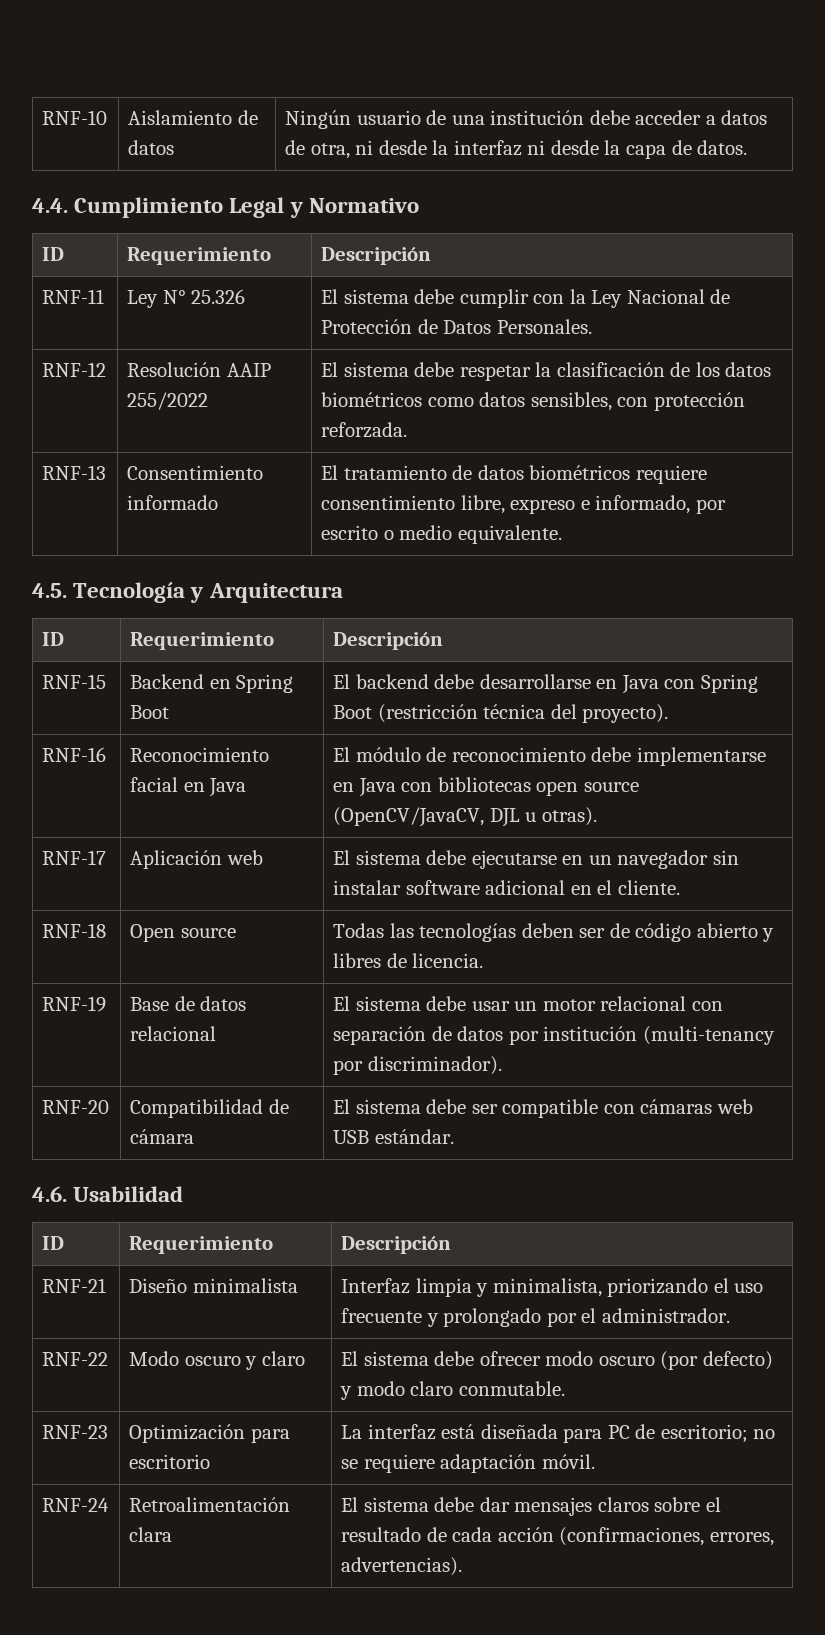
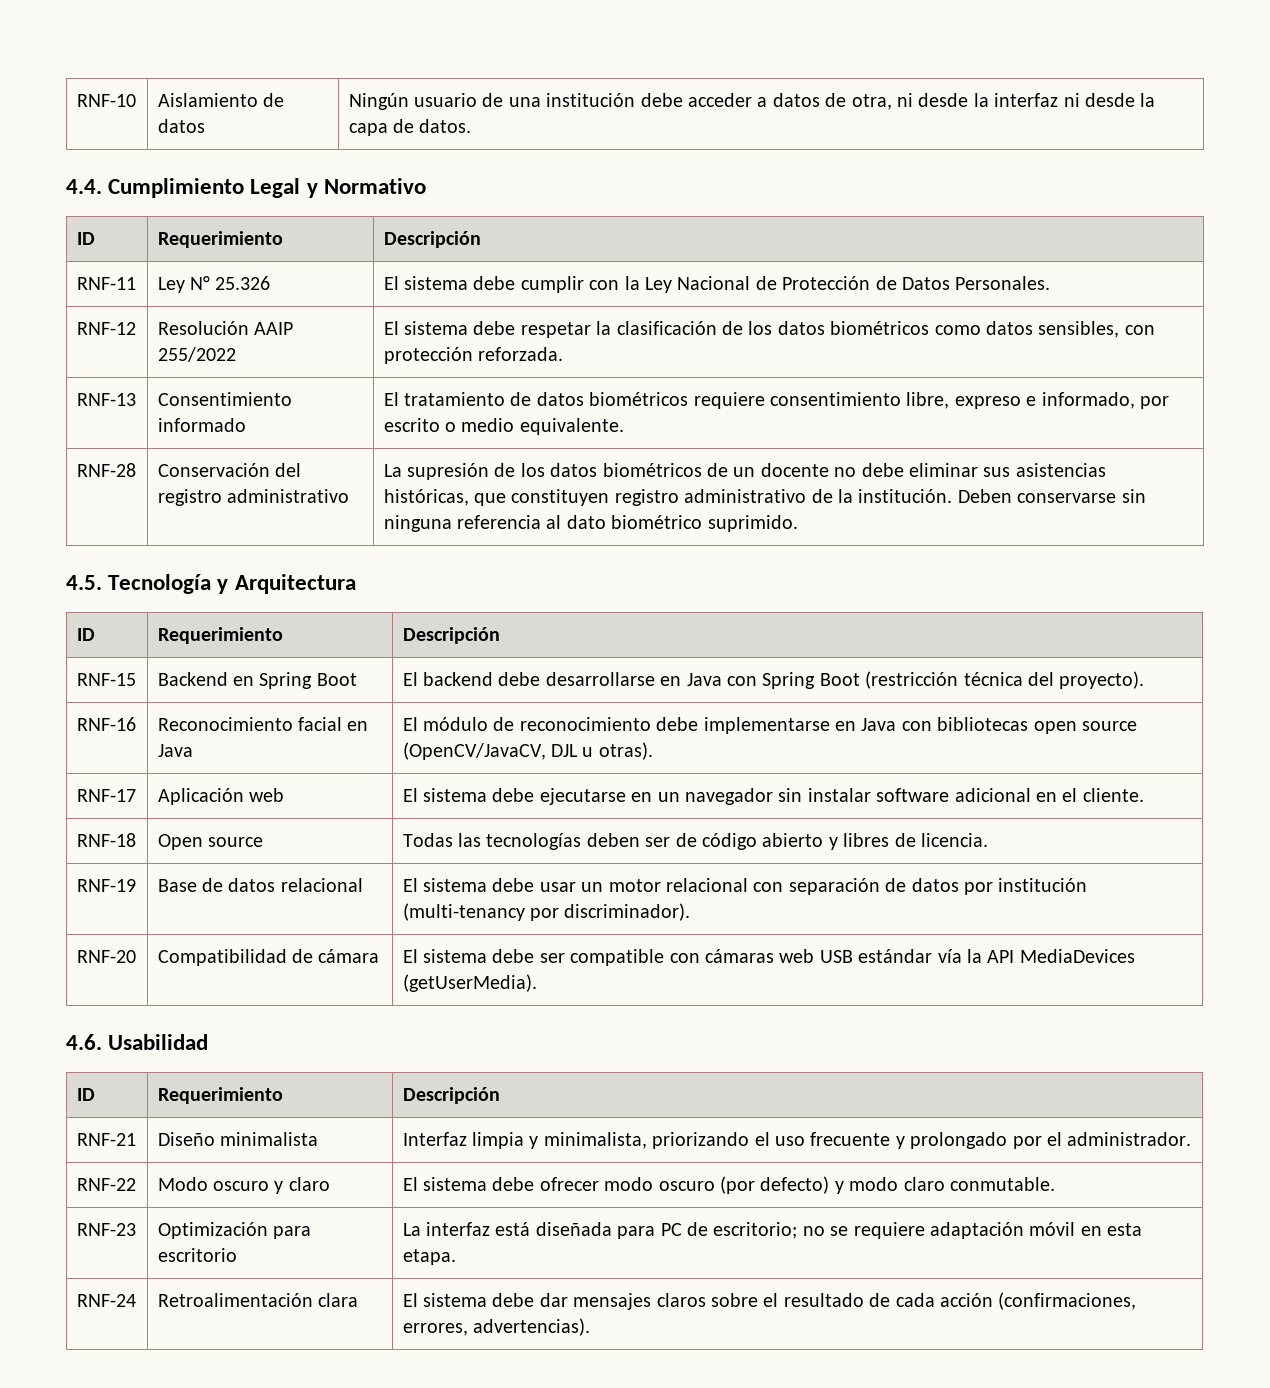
+ RNF-28 | Conservación del registro administrativo | La supresión de los datos biométricos de un docente no debe eliminar sus asistencias históricas, que constituyen registro administrativo de la institución. Deben conservarse sin ninguna referencia al dato biométrico suprimido.
- RNF-20 | Compatibilidad de cámara | El sistema debe ser compatible con cámaras web USB estándar.
+ RNF-20 | Compatibilidad de cámara | El sistema debe ser compatible con cámaras web USB estándar vía la API MediaDevices (getUserMedia).
- RNF-23 | Optimización para escritorio | La interfaz está diseñada para PC de escritorio; no se requiere adaptación móvil.
+ RNF-23 | Optimización para escritorio | La interfaz está diseñada para PC de escritorio; no se requiere adaptación móvil en esta etapa.

